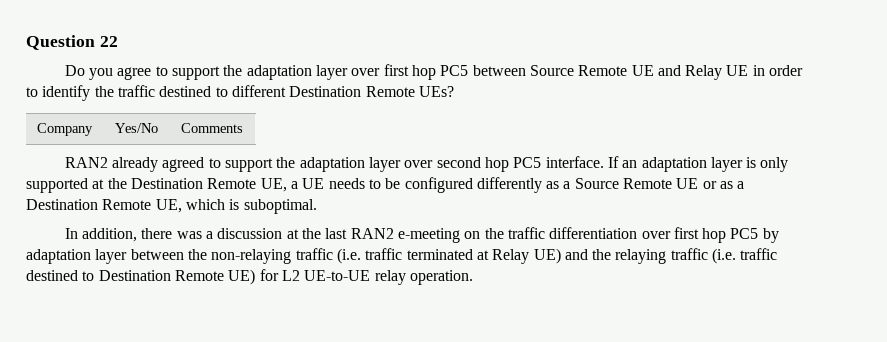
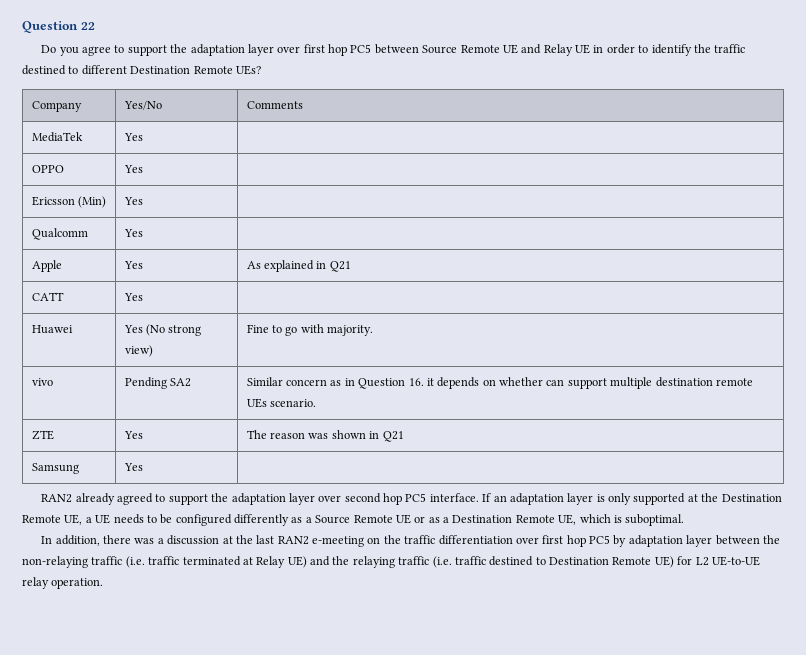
+ MediaTek | Yes |
+ OPPO | Yes |
+ Ericsson (Min) | Yes |
+ Qualcomm | Yes |
+ Apple | Yes | As explained in Q21
+ CATT | Yes |
+ Huawei | Yes (No strong view) | Fine to go with majority.
+ vivo | Pending SA2 | Similar concern as in Question 16. it depends on whether can support multiple destination remote UEs scenario.
+ ZTE | Yes | The reason was shown in Q21
+ Samsung | Yes |

